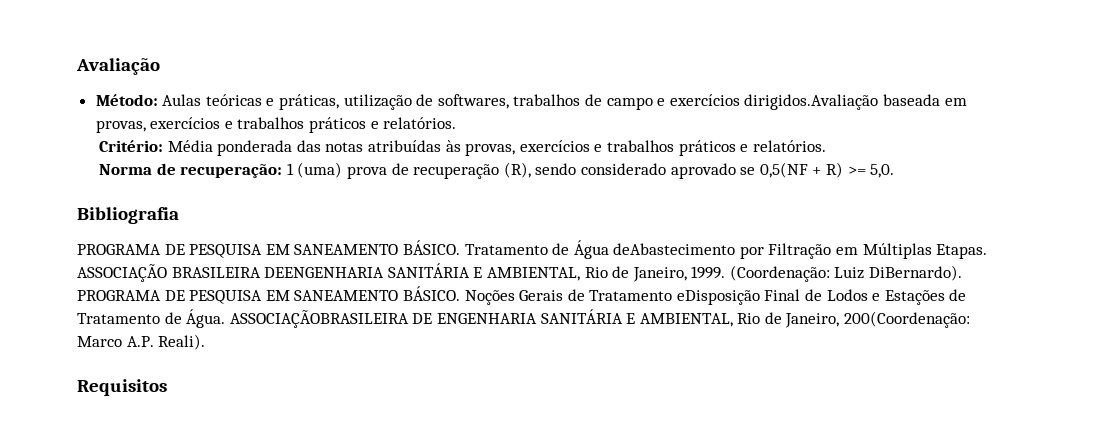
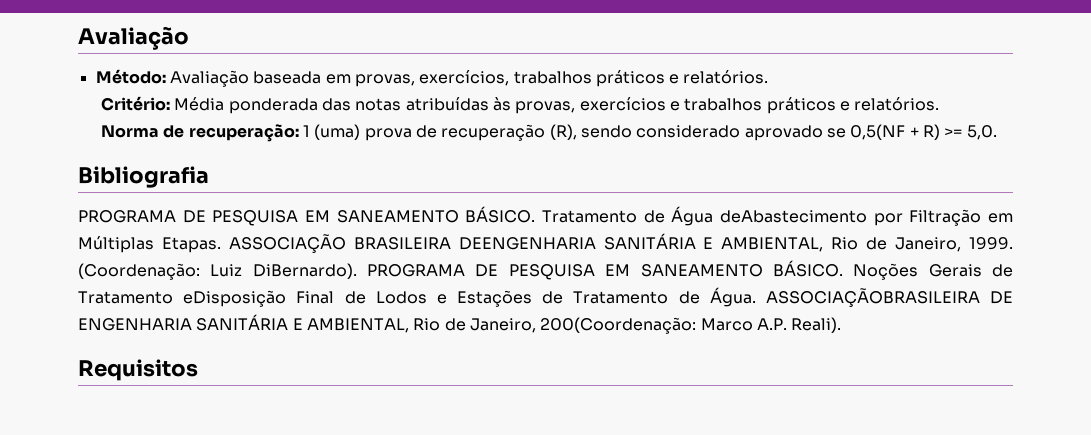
- Método: Aulas teóricas e práticas, utilização de softwares, trabalhos de campo e exercícios dirigidos.Avaliação baseada em provas, exercícios e trabalhos práticos e relatórios.
+ Método: Avaliação baseada em provas, exercícios, trabalhos práticos e relatórios.

